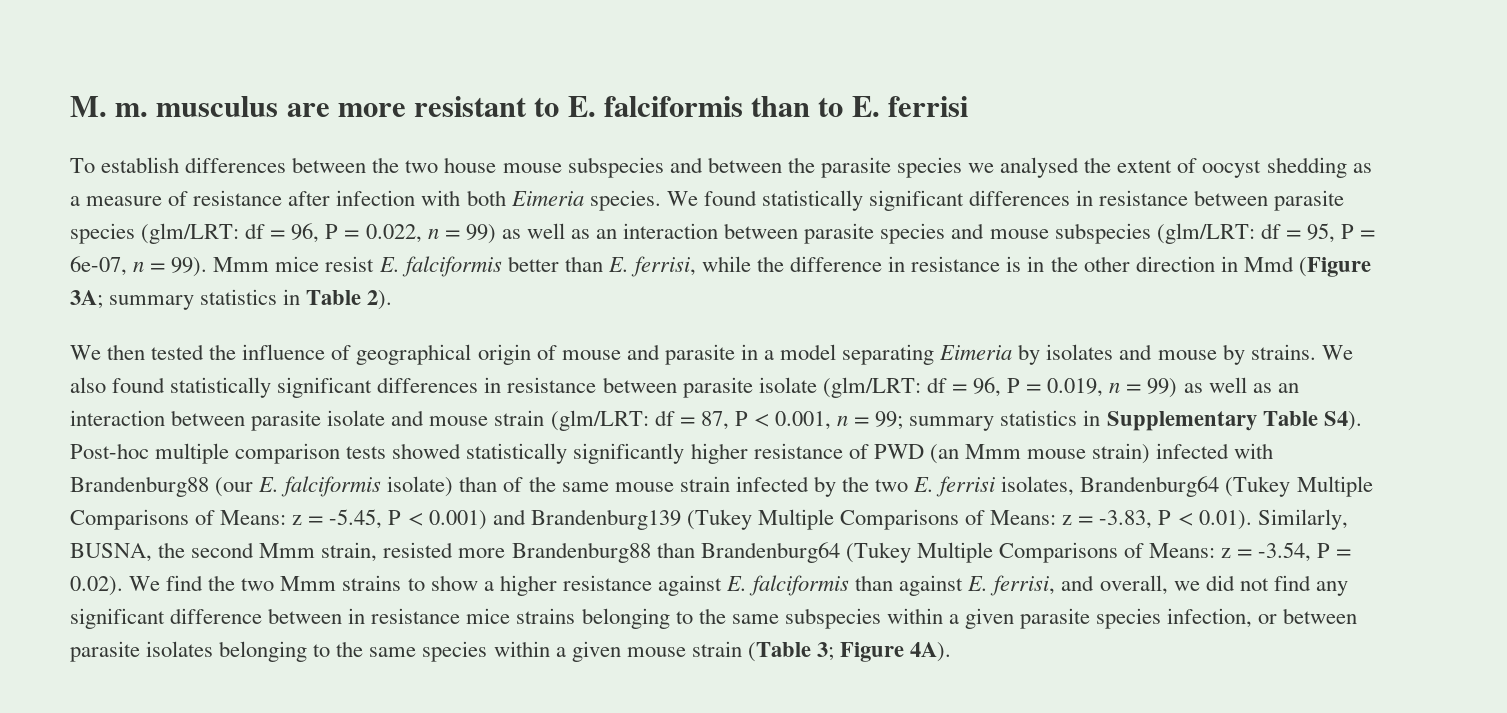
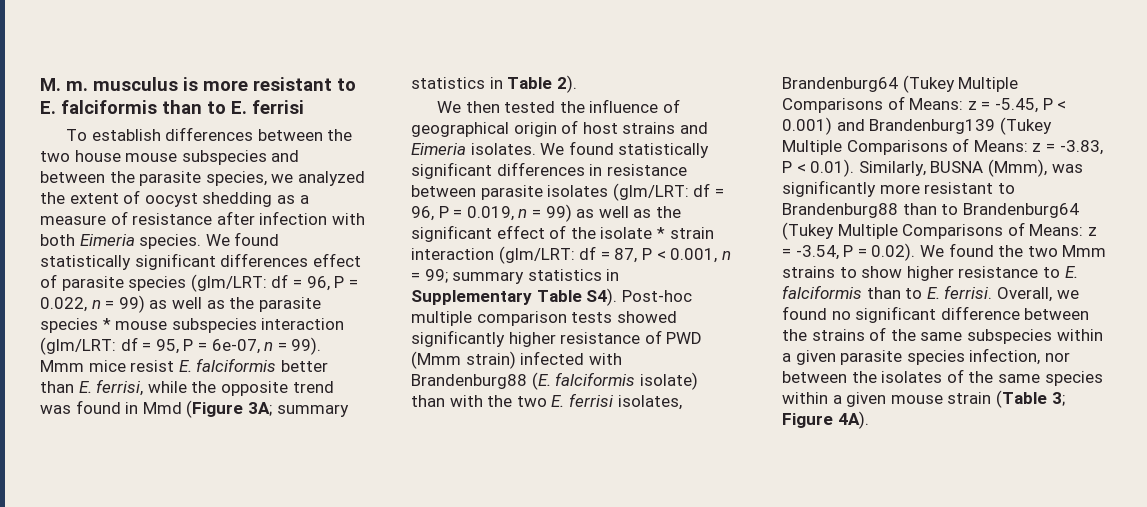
- M. m. musculus are more resistant to E. falciformis than to E. ferrisi
+ M. m. musculus is more resistant to E. falciformis than to E. ferrisi
- To establish differences between the two house mouse subspecies and between the parasite species we analysed the extent of oocyst shedding as a measure of resistance after infection with both Eimeria species.
+ To establish differences between the two house mouse subspecies and between the parasite species, we analyzed the extent of oocyst shedding as a measure of resistance after infection with both Eimeria species.
- We found statistically significant differences in resistance between parasite species (glm/LRT: df = 96, P = 0.022, n = 99) as well as an interaction between parasite species and mouse subspecies (glm/LRT: df = 95, P = 6e-07, n = 99).
+ We found statistically significant differences effect of parasite species (glm/LRT: df = 96, P = 0.022, n = 99) as well as the parasite species * mouse subspecies interaction (glm/LRT: df = 95, P = 6e-07, n = 99).
- Mmm mice resist E. falciformis better than E. ferrisi, while the difference in resistance is in the other direction in Mmd (Figure 3A; summary statistics in Table 2).
+ Mmm mice resist E. falciformis better than E. ferrisi, while the opposite trend was found in Mmd (Figure 3A; summary statistics in Table 2).
- We then tested the influence of geographical origin of mouse and parasite in a model separating Eimeria by isolates and mouse by strains. We also found statistically significant differences in resistance between parasite isolate (glm/LRT:
+ We then tested the influence of geographical origin of host strains and Eimeria isolates. We found statistically significant differences in resistance between parasite isolates (glm/LRT:
- df = 96, P = 0.019, n = 99) as well as an interaction between parasite isolate and mouse strain (glm/LRT:
+ df = 96, P = 0.019, n = 99) as well as the significant effect of the isolate * strain interaction (glm/LRT:
- summary statistics in Supplementary Table S4). Post-hoc multiple comparison tests showed statistically significantly higher resistance of PWD (an Mmm mouse strain) infected with Brandenburg88 (our E. falciformis isolate) than of the same mouse strain infected by the two E. ferrisi isolates, Brandenburg64 (Tukey Multiple Comparisons of Means:
+ summary statistics in Supplementary Table S4). Post-hoc multiple comparison tests showed significantly higher resistance of PWD (Mmm strain) infected with Brandenburg88 (E. falciformis isolate) than with the two E. ferrisi isolates, Brandenburg64 (Tukey Multiple Comparisons of Means:
- z = -3.83, P < 0.01). Similarly, BUSNA, the second Mmm strain, resisted more Brandenburg88 than Brandenburg64 (Tukey Multiple Comparisons of Means:
+ z = -3.83, P < 0.01). Similarly, BUSNA (Mmm), was significantly more resistant to Brandenburg88 than to Brandenburg64 (Tukey Multiple Comparisons of Means:
- z = -3.54, P = 0.02). We find the two Mmm strains to show a higher resistance against E. falciformis than against E. ferrisi, and overall, we did not find any significant difference between in resistance mice strains belonging to the same subspecies within a given parasite species infection, or between parasite isolates belonging to the same species within a given mouse strain (Table 3;
+ z = -3.54, P = 0.02). We found the two Mmm strains to show higher resistance to E. falciformis than to E. ferrisi. Overall, we found no significant difference between the strains of the same subspecies within a given parasite species infection, nor between the isolates of the same species within a given mouse strain (Table 3;

